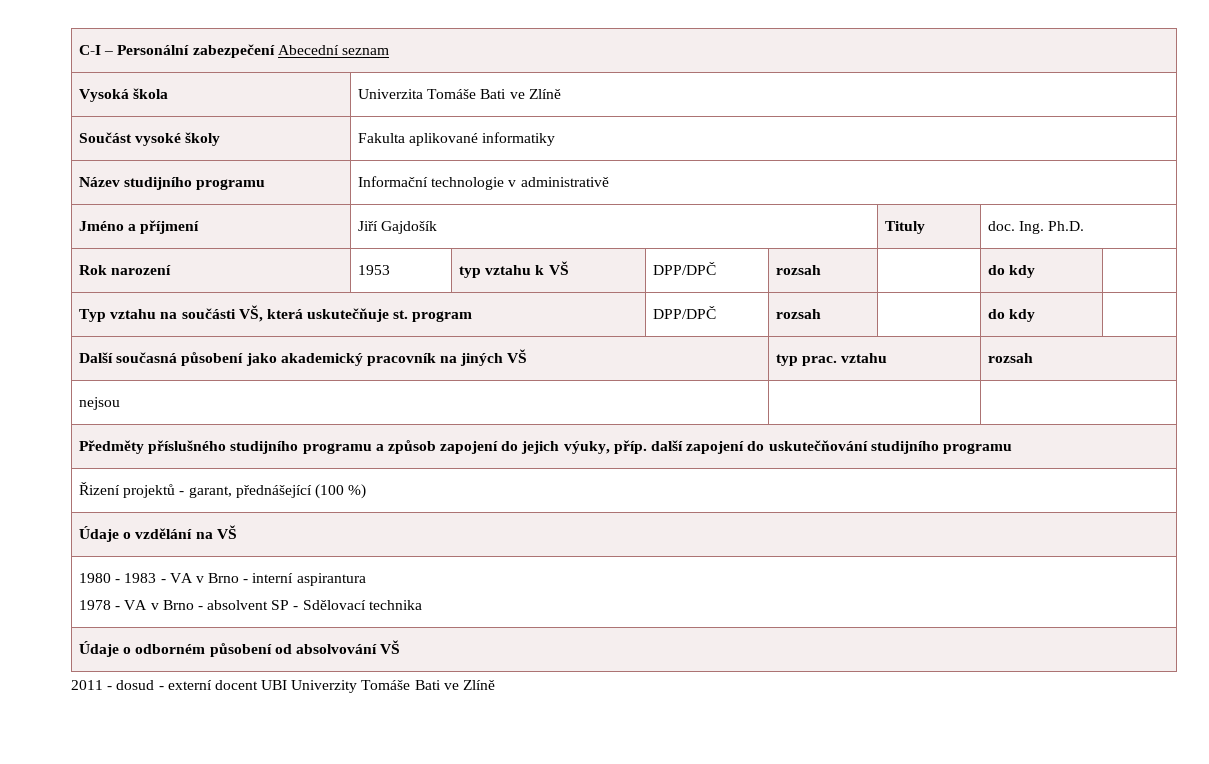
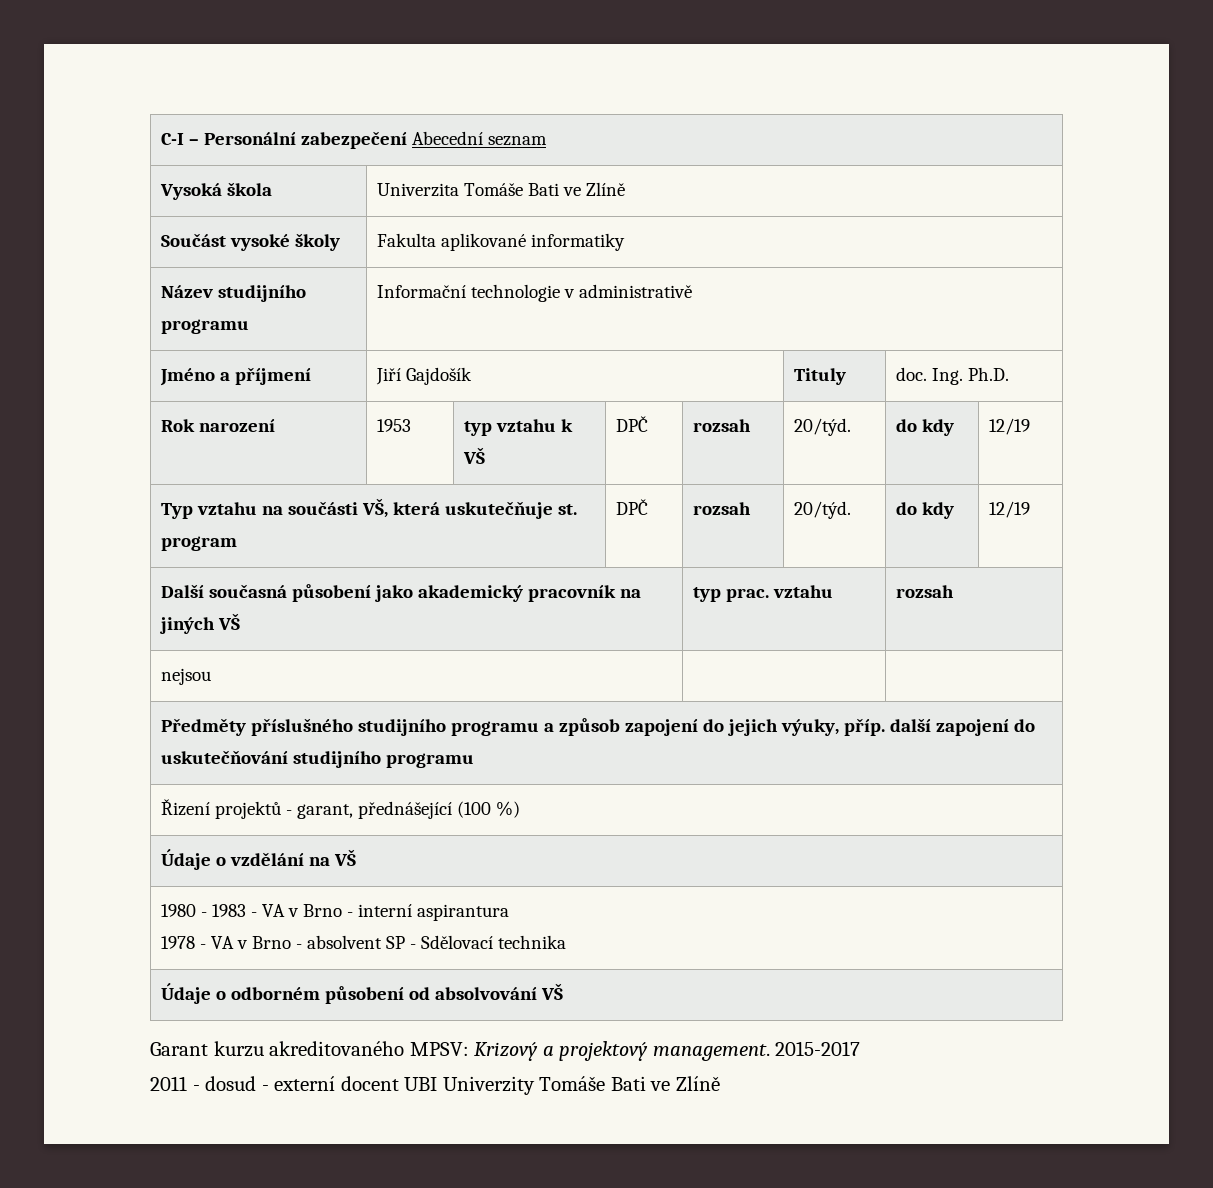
- Rok narození | 1953 | typ vztahu k VŠ | DPP/DPČ | rozsah | | do kdy |
+ Rok narození | 1953 | typ vztahu k VŠ | DPČ | rozsah | 20/týd. | do kdy | 12/19
- Typ vztahu na součásti VŠ, která uskutečňuje st. program | DPP/DPČ | rozsah | | do kdy |
+ Typ vztahu na součásti VŠ, která uskutečňuje st. program | DPČ | rozsah | 20/týd. | do kdy | 12/19
+ Garant kurzu akreditovaného MPSV: Krizový a projektový management. 2015-2017

